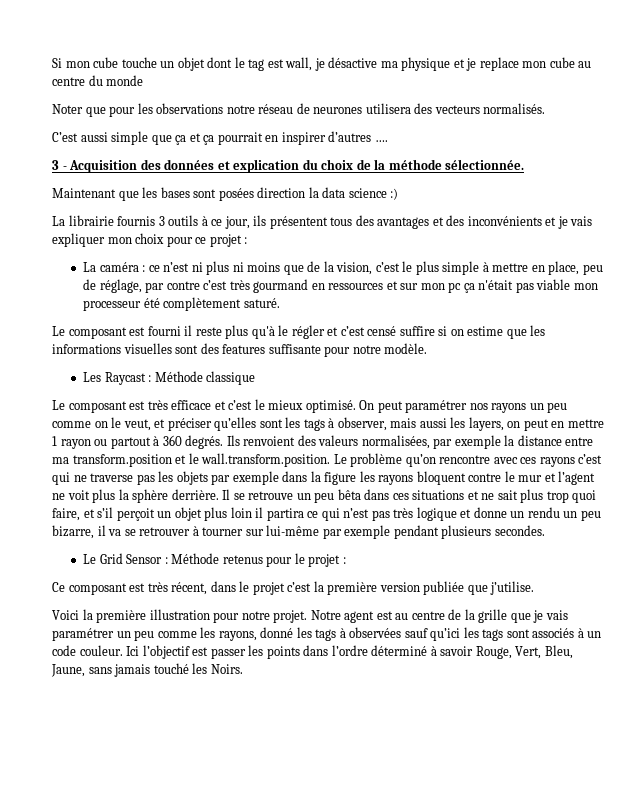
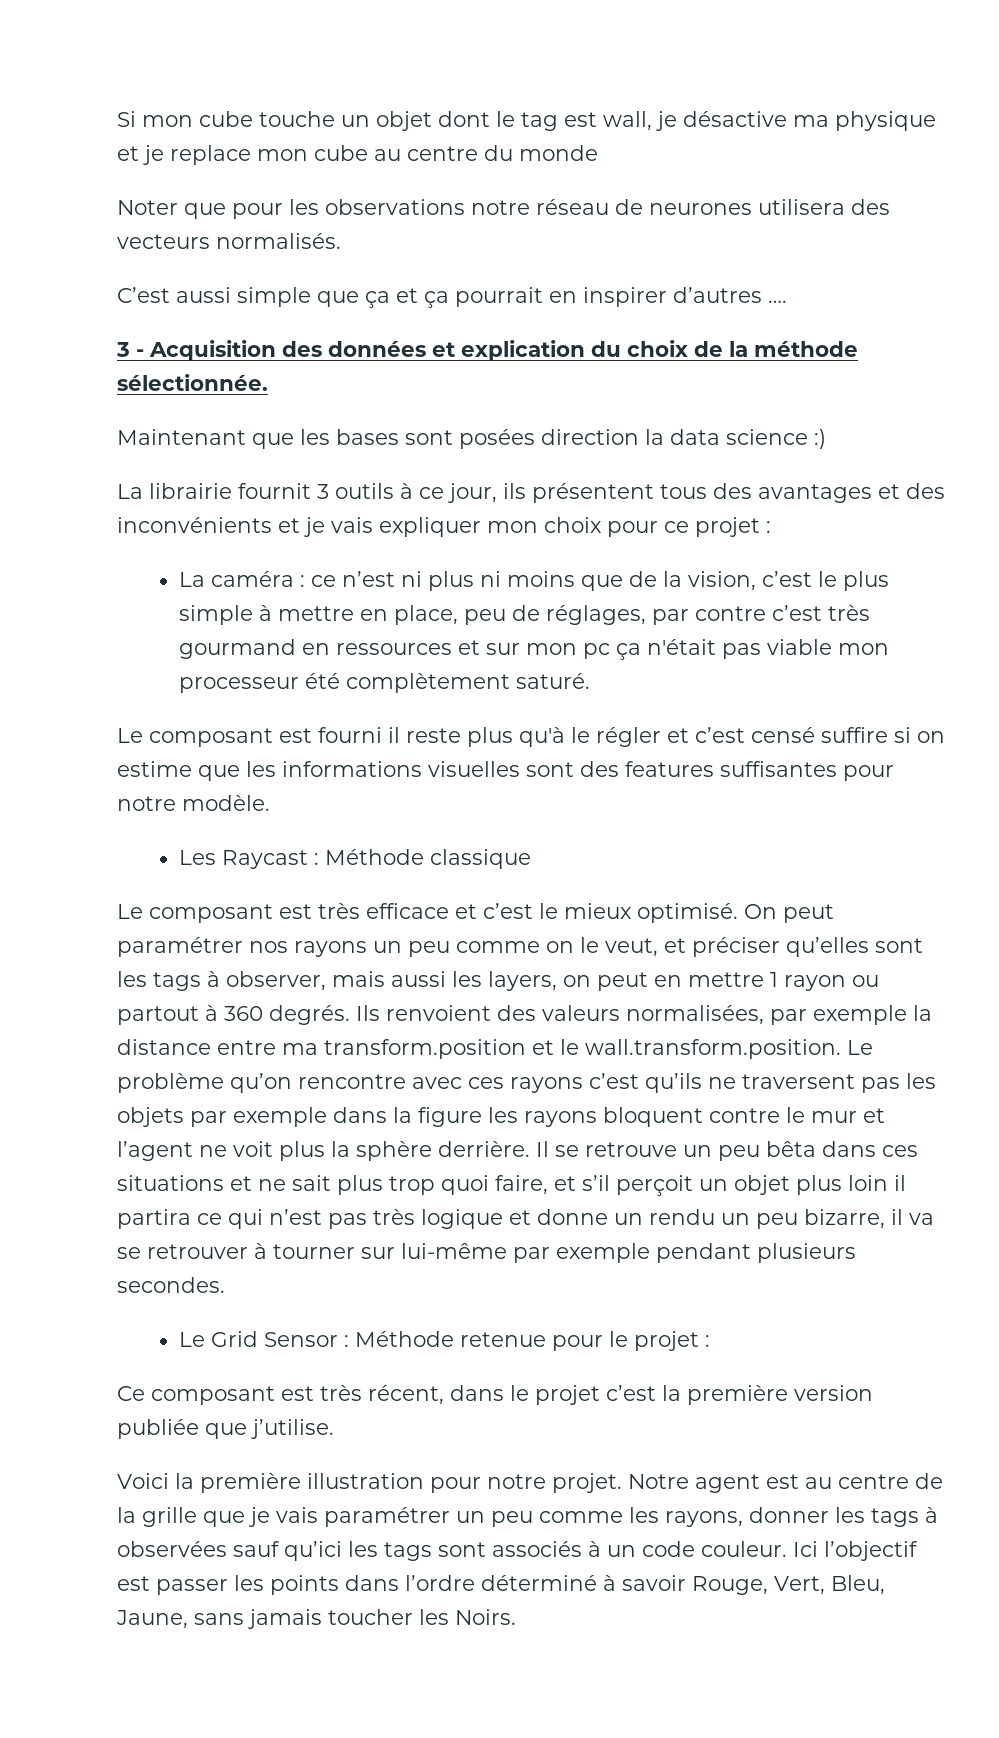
- La librairie fournis 3 outils à ce jour, ils présentent tous des avantages et des inconvénients et je vais expliquer mon choix pour ce projet :
+ La librairie fournit 3 outils à ce jour, ils présentent tous des avantages et des inconvénients et je vais expliquer mon choix pour ce projet :
- La caméra : ce n’est ni plus ni moins que de la vision, c’est le plus simple à mettre en place, peu de réglage, par contre c’est très gourmand en ressources et sur mon pc ça n'était pas viable mon processeur été complètement saturé.
+ La caméra : ce n’est ni plus ni moins que de la vision, c’est le plus simple à mettre en place, peu de réglages, par contre c’est très gourmand en ressources et sur mon pc ça n'était pas viable mon processeur été complètement saturé.
- Le composant est fourni il reste plus qu'à le régler et c’est censé suffire si on estime que les informations visuelles sont des features suffisante pour notre modèle.
+ Le composant est fourni il reste plus qu'à le régler et c’est censé suffire si on estime que les informations visuelles sont des features suffisantes pour notre modèle.
- Ils renvoient des valeurs normalisées, par exemple la distance entre ma transform.position et le wall.transform.position. Le problème qu’on rencontre avec ces rayons c’est qui ne traverse pas les objets par exemple dans la figure les rayons bloquent contre le mur et l’agent ne voit plus la sphère derrière.
+ Ils renvoient des valeurs normalisées, par exemple la distance entre ma transform.position et le wall.transform.position. Le problème qu’on rencontre avec ces rayons c’est qu’ils ne traversent pas les objets par exemple dans la figure les rayons bloquent contre le mur et l’agent ne voit plus la sphère derrière.
- Le Grid Sensor : Méthode retenus pour le projet :
+ Le Grid Sensor : Méthode retenue pour le projet :
- Notre agent est au centre de la grille que je vais paramétrer un peu comme les rayons, donné les tags à observées sauf qu’ici les tags sont associés à un code couleur.
+ Notre agent est au centre de la grille que je vais paramétrer un peu comme les rayons, donner les tags à observées sauf qu’ici les tags sont associés à un code couleur.
- Ici l’objectif est passer les points dans l’ordre déterminé à savoir Rouge, Vert, Bleu, Jaune, sans jamais touché les Noirs.
+ Ici l’objectif est passer les points dans l’ordre déterminé à savoir Rouge, Vert, Bleu, Jaune, sans jamais toucher les Noirs.

